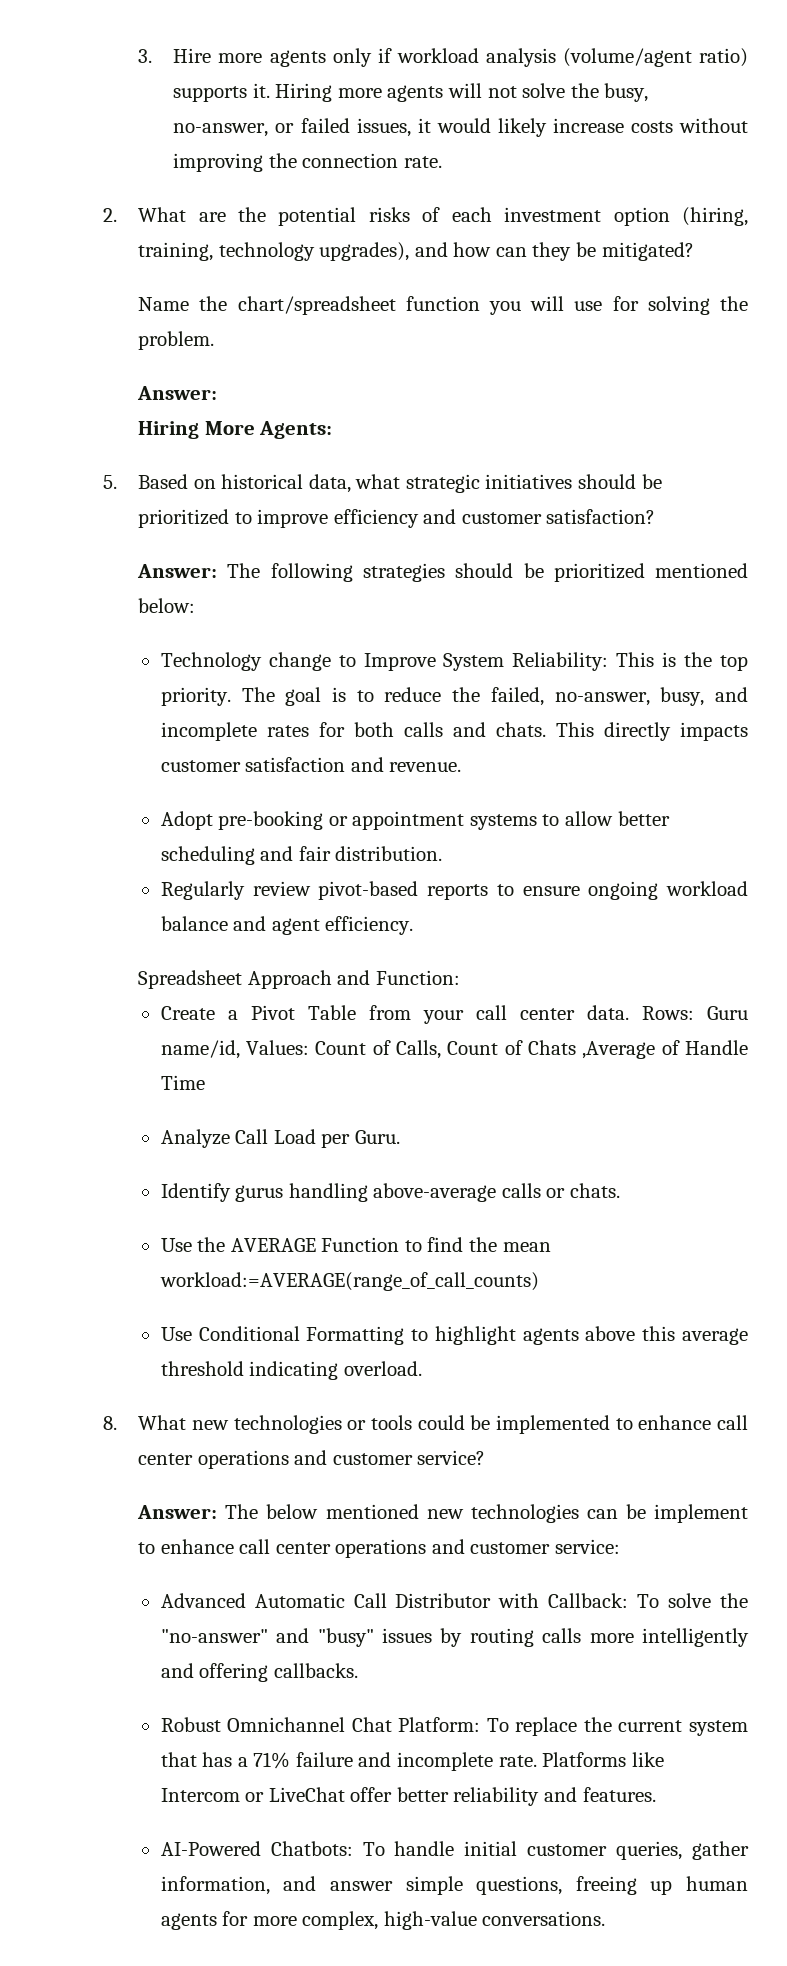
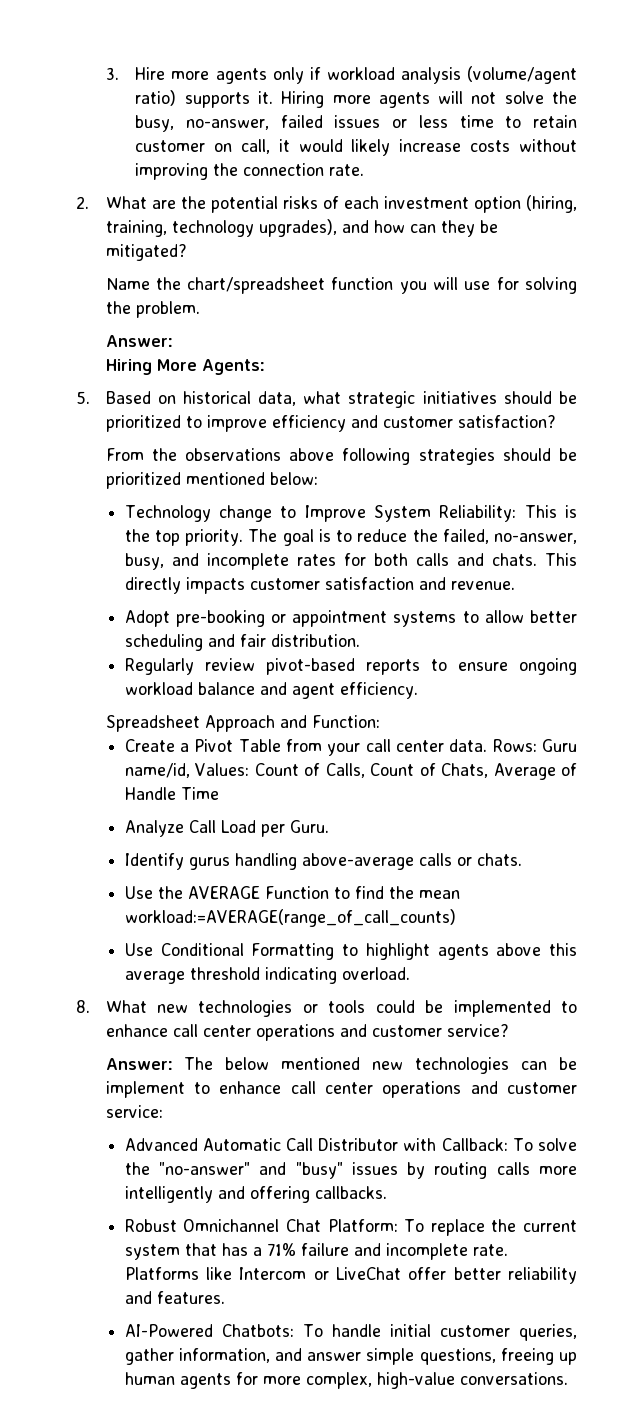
- Hiring more agents will not solve the busy, no-answer, or failed issues, it would likely increase costs without improving the connection rate.
+ Hiring more agents will not solve the busy, no-answer, failed issues or less time to retain customer on call, it would likely increase costs without improving the connection rate.
- Answer: The following strategies should be prioritized mentioned below:
+ From the observations above following strategies should be prioritized mentioned below:
- Rows: Guru name/id, Values: Count of Calls, Count of Chats ,Average of Handle Time
+ Rows: Guru name/id, Values: Count of Calls, Count of Chats, Average of Handle Time

